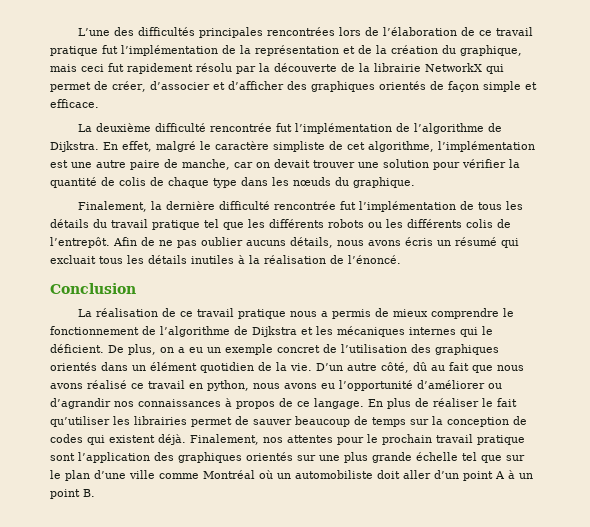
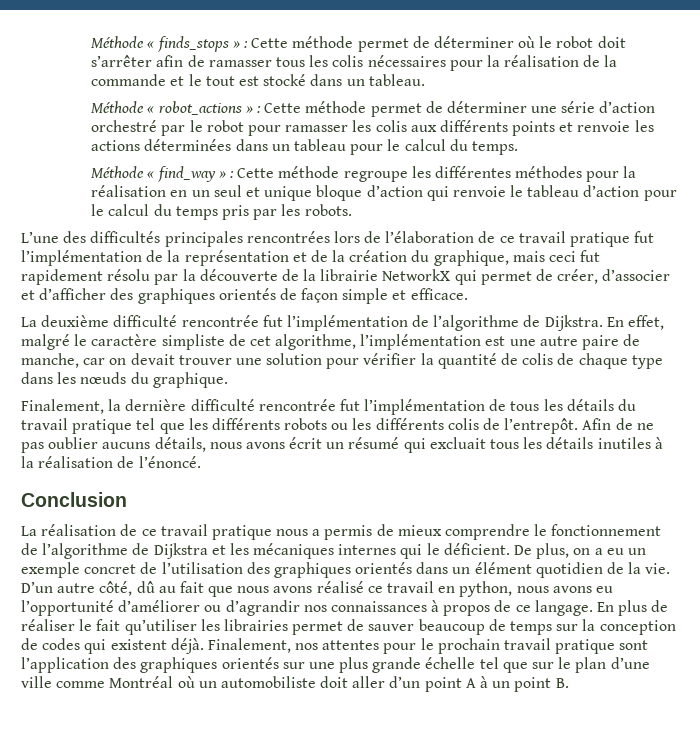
+ Méthode « finds_stops » : Cette méthode permet de déterminer où le robot doit s’arrêter afin de ramasser tous les colis nécessaires pour la réalisation de la commande et le tout est stocké dans un tableau.
+ Méthode « robot_actions » : Cette méthode permet de déterminer une série d’action orchestré par le robot pour ramasser les colis aux différents points et renvoie les actions déterminées dans un tableau pour le calcul du temps.
+ Méthode « find_way » : Cette méthode regroupe les différentes méthodes pour la réalisation en un seul et unique bloque d’action qui renvoie le tableau d’action pour le calcul du temps pris par les robots.
- Afin de ne pas oublier aucuns détails, nous avons écris un résumé qui excluait tous les détails inutiles à la réalisation de l’énoncé.
+ Afin de ne pas oublier aucuns détails, nous avons écrit un résumé qui excluait tous les détails inutiles à la réalisation de l’énoncé.

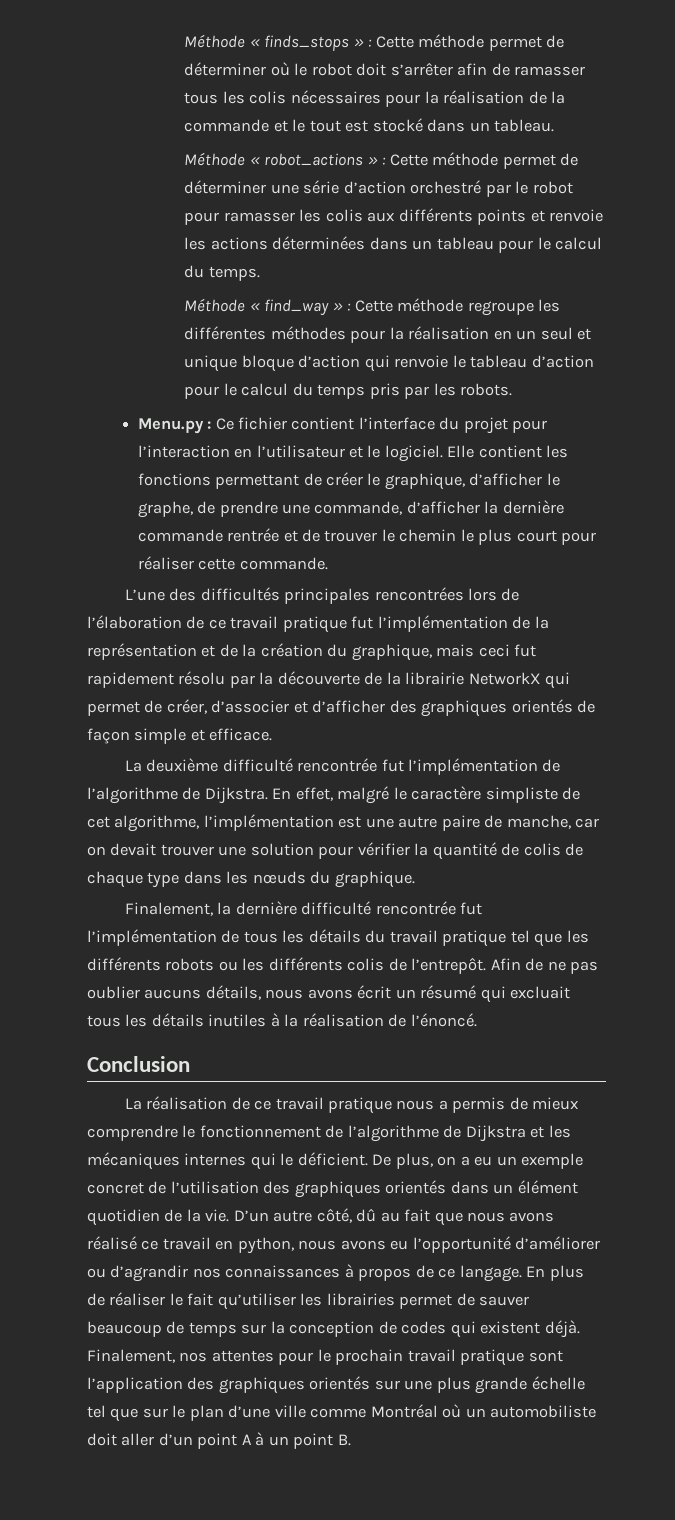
+ Menu.py : Ce fichier contient l’interface du projet pour l’interaction en l’utilisateur et le logiciel. Elle contient les fonctions permettant de créer le graphique, d’afficher le graphe, de prendre une commande, d’afficher la dernière commande rentrée et de trouver le chemin le plus court pour réaliser cette commande.

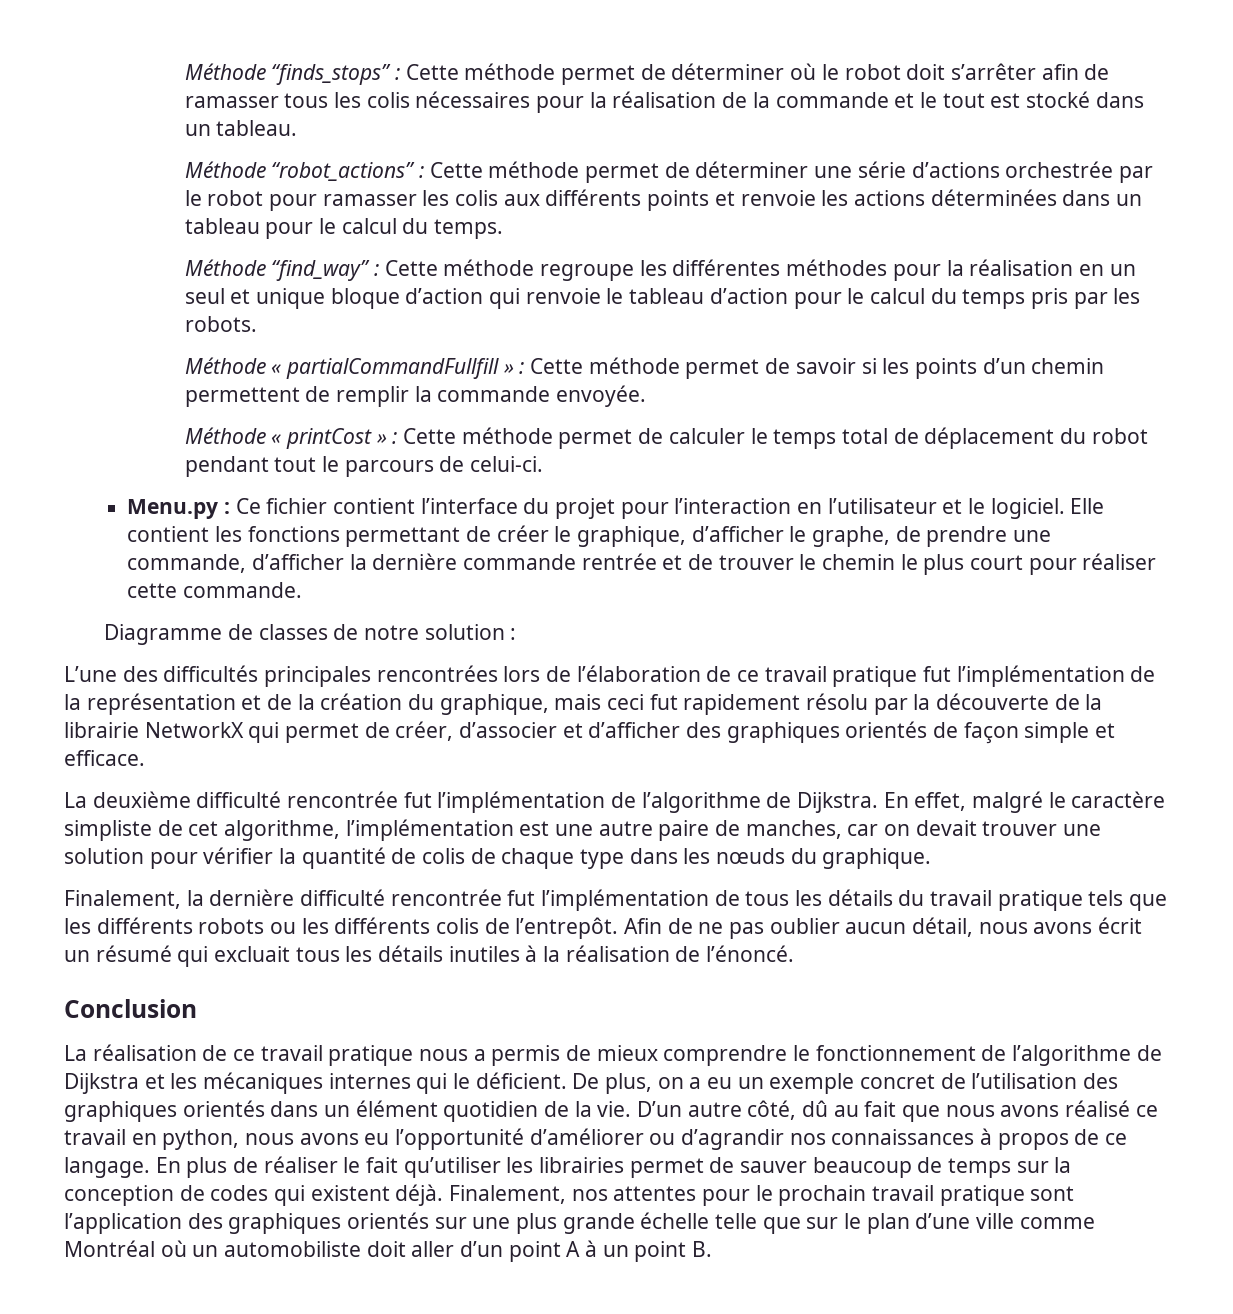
- Méthode « finds_stops » : Cette méthode permet de déterminer où le robot doit s’arrêter afin de ramasser tous les colis nécessaires pour la réalisation de la commande et le tout est stocké dans un tableau.
+ Méthode “finds_stops” : Cette méthode permet de déterminer où le robot doit s’arrêter afin de ramasser tous les colis nécessaires pour la réalisation de la commande et le tout est stocké dans un tableau.
- Méthode « robot_actions » : Cette méthode permet de déterminer une série d’action orchestré par le robot pour ramasser les colis aux différents points et renvoie les actions déterminées dans un tableau pour le calcul du temps.
+ Méthode “robot_actions” : Cette méthode permet de déterminer une série d’actions orchestrée par le robot pour ramasser les colis aux différents points et renvoie les actions déterminées dans un tableau pour le calcul du temps.
- Méthode « find_way » : Cette méthode regroupe les différentes méthodes pour la réalisation en un seul et unique bloque d’action qui renvoie le tableau d’action pour le calcul du temps pris par les robots.
+ Méthode “find_way” : Cette méthode regroupe les différentes méthodes pour la réalisation en un seul et unique bloque d’action qui renvoie le tableau d’action pour le calcul du temps pris par les robots.
+ Méthode « partialCommandFullfill » : Cette méthode permet de savoir si les points d’un chemin permettent de remplir la commande envoyée.
+ Méthode « printCost » : Cette méthode permet de calculer le temps total de déplacement du robot pendant tout le parcours de celui-ci.
+ Diagramme de classes de notre solution :
- En effet, malgré le caractère simpliste de cet algorithme, l’implémentation est une autre paire de manche, car on devait trouver une solution pour vérifier la quantité de colis de chaque type dans les nœuds du graphique.
+ En effet, malgré le caractère simpliste de cet algorithme, l’implémentation est une autre paire de manches, car on devait trouver une solution pour vérifier la quantité de colis de chaque type dans les nœuds du graphique.
- Finalement, la dernière difficulté rencontrée fut l’implémentation de tous les détails du travail pratique tel que les différents robots ou les différents colis de l’entrepôt.
+ Finalement, la dernière difficulté rencontrée fut l’implémentation de tous les détails du travail pratique tels que les différents robots ou les différents colis de l’entrepôt.
- Afin de ne pas oublier aucuns détails, nous avons écrit un résumé qui excluait tous les détails inutiles à la réalisation de l’énoncé.
+ Afin de ne pas oublier aucun détail, nous avons écrit un résumé qui excluait tous les détails inutiles à la réalisation de l’énoncé.
- Finalement, nos attentes pour le prochain travail pratique sont l’application des graphiques orientés sur une plus grande échelle tel que sur le plan d’une ville comme Montréal où un automobiliste doit aller d’un point A à un point B.
+ Finalement, nos attentes pour le prochain travail pratique sont l’application des graphiques orientés sur une plus grande échelle telle que sur le plan d’une ville comme Montréal où un automobiliste doit aller d’un point A à un point B.

